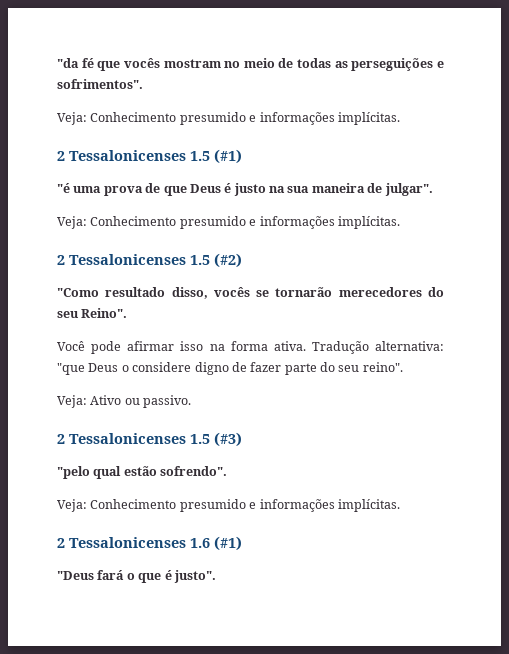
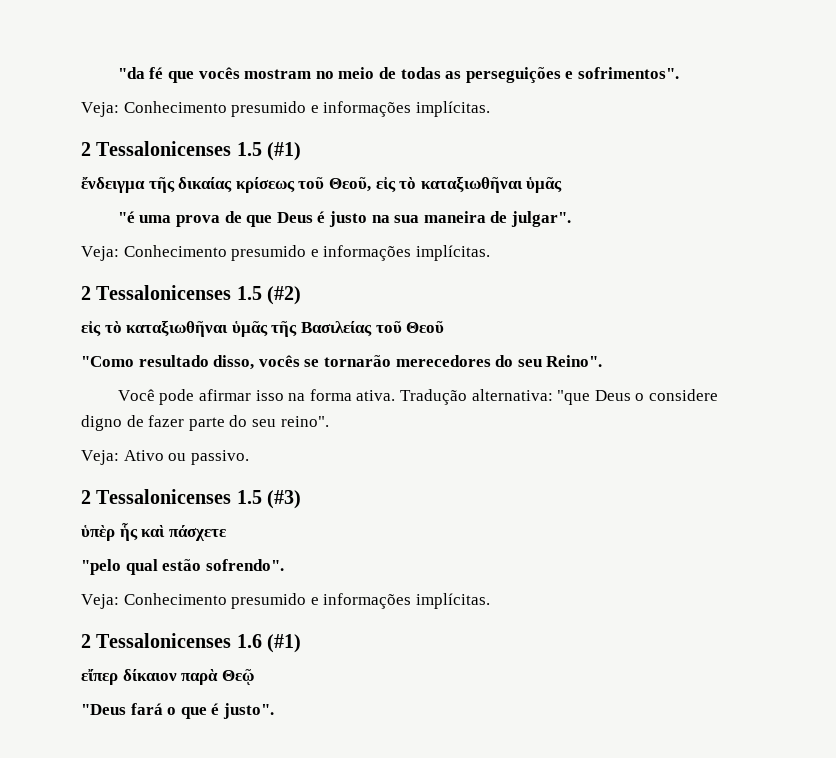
+ ἔνδειγμα τῆς δικαίας κρίσεως τοῦ Θεοῦ, εἰς τὸ καταξιωθῆναι ὑμᾶς
+ εἰς τὸ καταξιωθῆναι ὑμᾶς τῆς Βασιλείας τοῦ Θεοῦ
+ ὑπὲρ ἧς καὶ πάσχετε
+ εἴπερ δίκαιον παρὰ Θεῷ

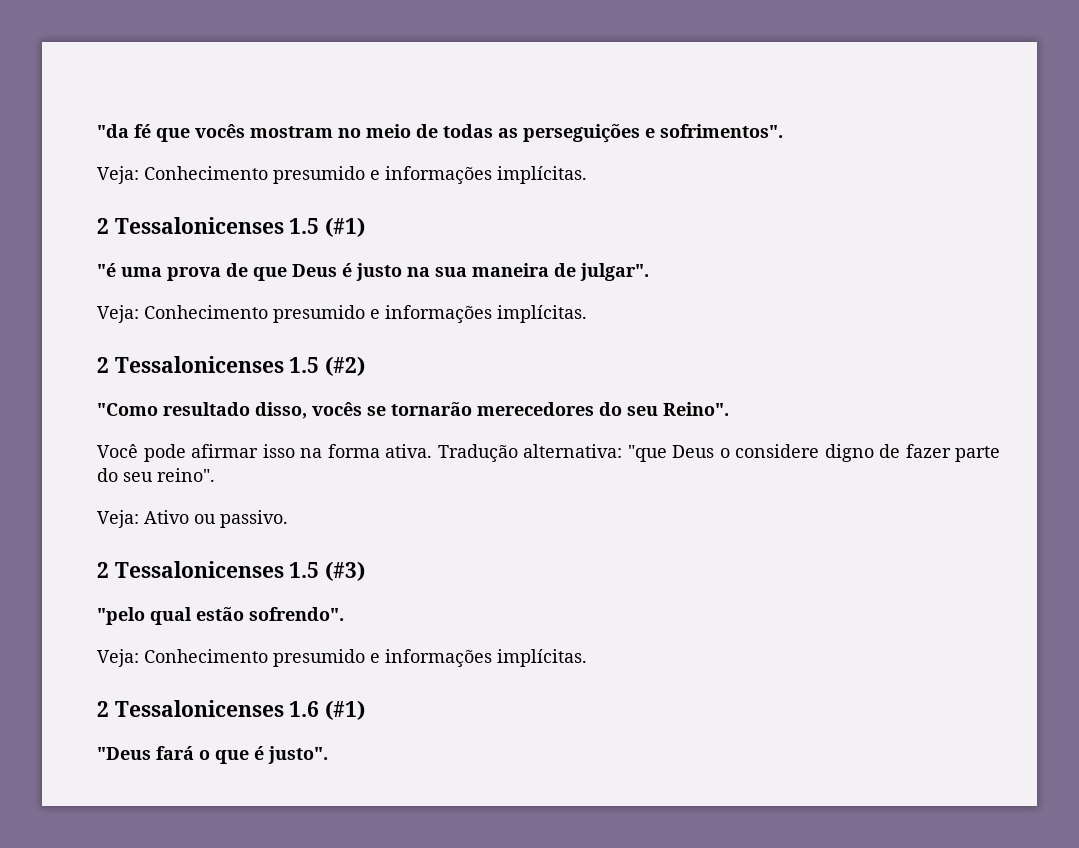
- ἔνδειγμα τῆς δικαίας κρίσεως τοῦ Θεοῦ, εἰς τὸ καταξιωθῆναι ὑμᾶς
- εἰς τὸ καταξιωθῆναι ὑμᾶς τῆς Βασιλείας τοῦ Θεοῦ
- ὑπὲρ ἧς καὶ πάσχετε
- εἴπερ δίκαιον παρὰ Θεῷ

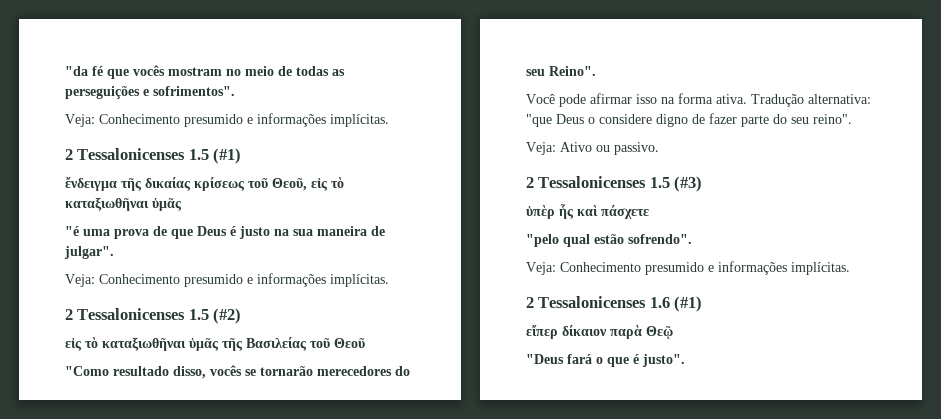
+ ἔνδειγμα τῆς δικαίας κρίσεως τοῦ Θεοῦ, εἰς τὸ καταξιωθῆναι ὑμᾶς
+ εἰς τὸ καταξιωθῆναι ὑμᾶς τῆς Βασιλείας τοῦ Θεοῦ
+ ὑπὲρ ἧς καὶ πάσχετε
+ εἴπερ δίκαιον παρὰ Θεῷ

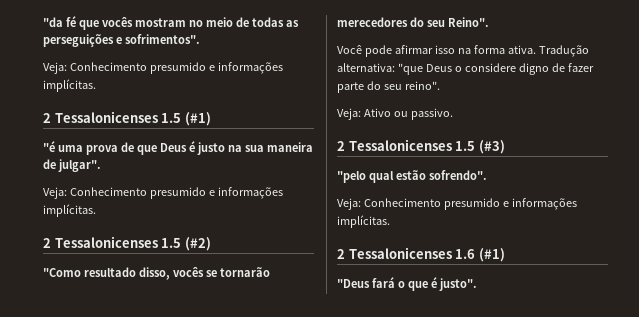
- ἔνδειγμα τῆς δικαίας κρίσεως τοῦ Θεοῦ, εἰς τὸ καταξιωθῆναι ὑμᾶς
- εἰς τὸ καταξιωθῆναι ὑμᾶς τῆς Βασιλείας τοῦ Θεοῦ
- ὑπὲρ ἧς καὶ πάσχετε
- εἴπερ δίκαιον παρὰ Θεῷ

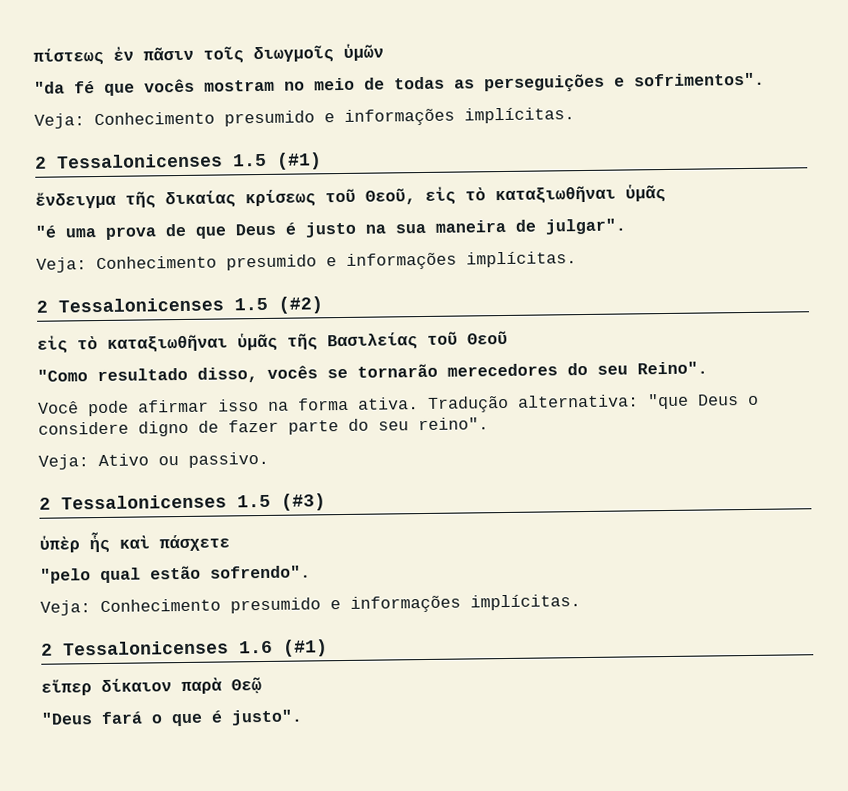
+ πίστεως ἐν πᾶσιν τοῖς διωγμοῖς ὑμῶν
+ ἔνδειγμα τῆς δικαίας κρίσεως τοῦ Θεοῦ, εἰς τὸ καταξιωθῆναι ὑμᾶς
+ εἰς τὸ καταξιωθῆναι ὑμᾶς τῆς Βασιλείας τοῦ Θεοῦ
+ ὑπὲρ ἧς καὶ πάσχετε
+ εἴπερ δίκαιον παρὰ Θεῷ

